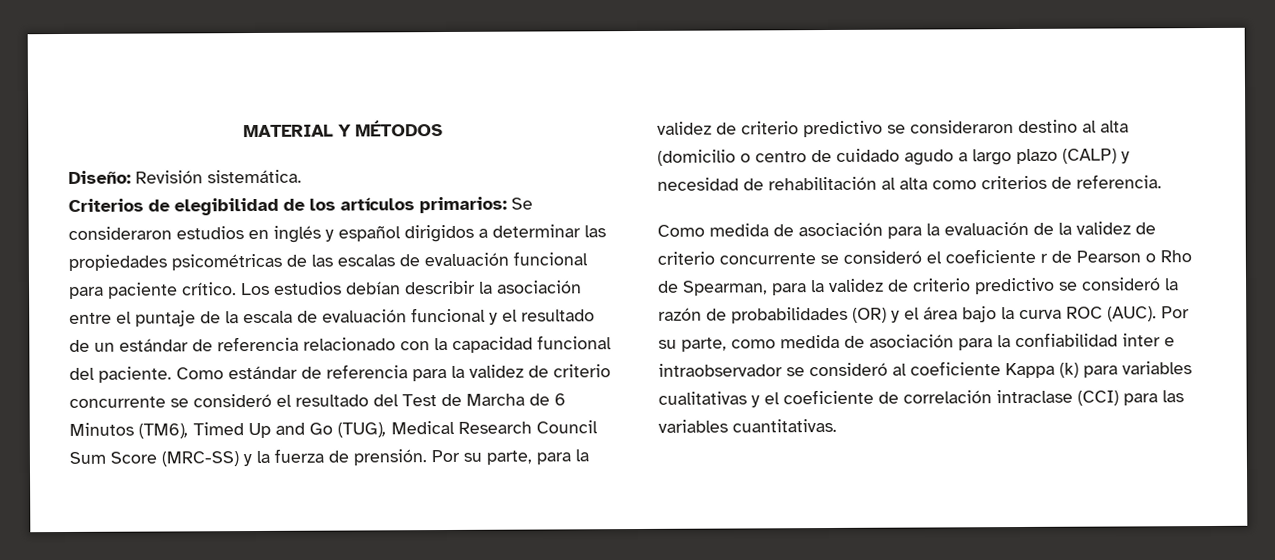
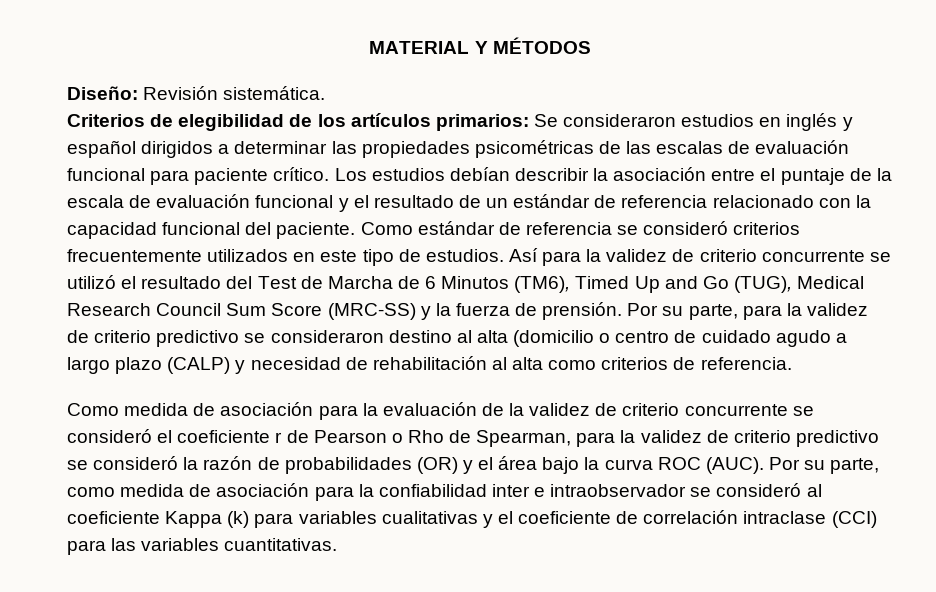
- Como estándar de referencia para la validez de criterio concurrente se consideró el resultado del Test de Marcha de 6 Minutos (TM6), Timed Up and Go (TUG), Medical Research Council Sum Score (MRC-SS) y la fuerza de prensión.
+ Como estándar de referencia se consideró criterios frecuentemente utilizados en este tipo de estudios. Así para la validez de criterio concurrente se utilizó el resultado del Test de Marcha de 6 Minutos (TM6), Timed Up and Go (TUG), Medical Research Council Sum Score (MRC-SS) y la fuerza de prensión.

